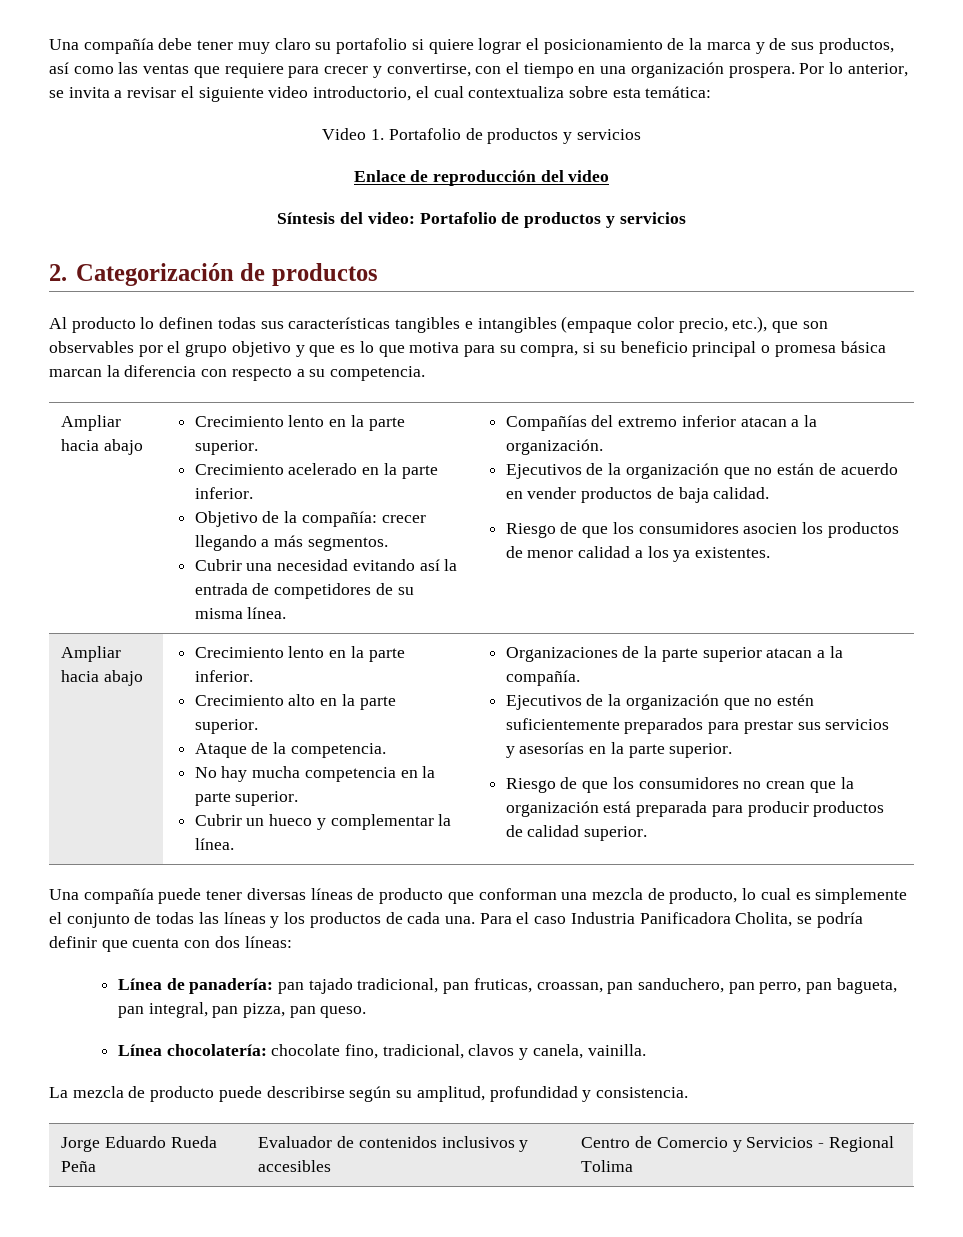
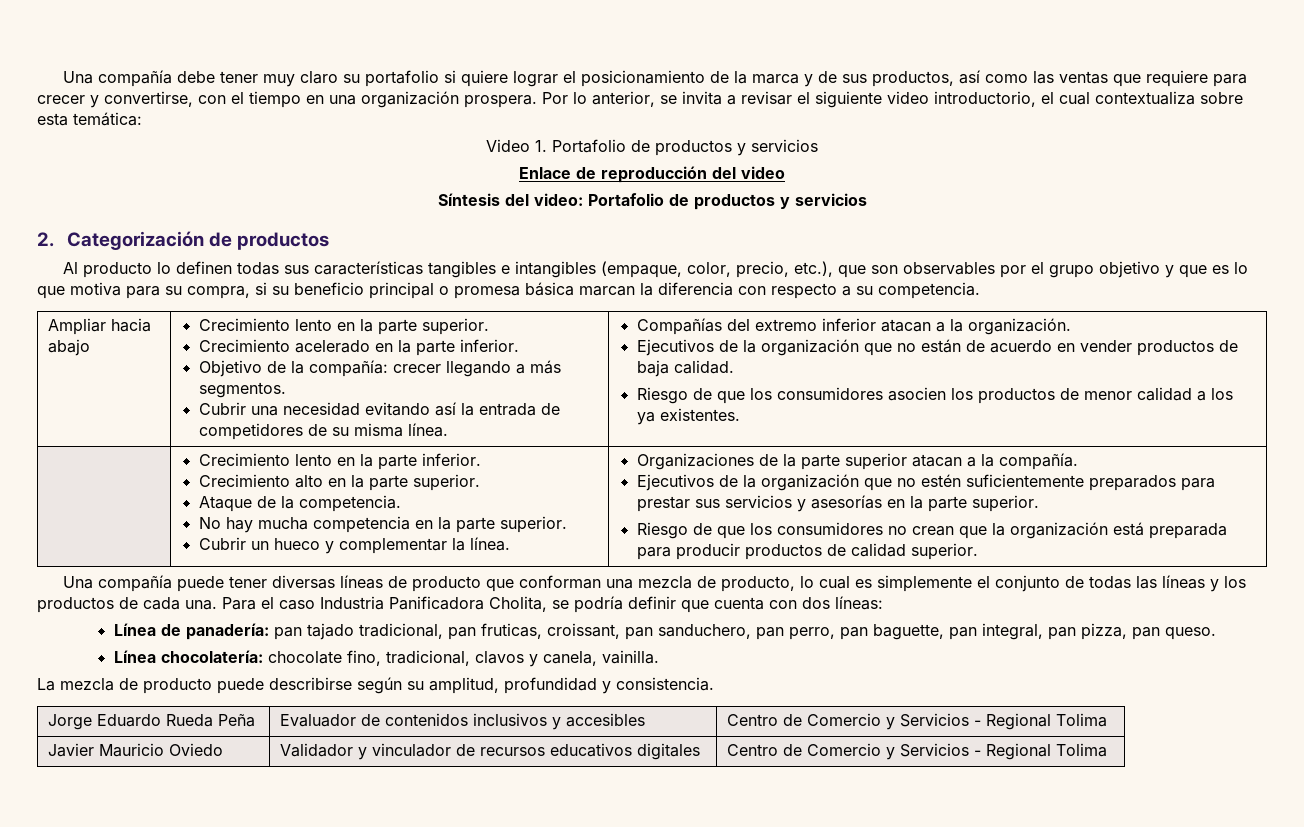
- Al producto lo definen todas sus características tangibles e intangibles (empaque color precio, etc.), que son observables por el grupo objetivo y que es lo que motiva para su compra, si su beneficio principal o promesa básica marcan la diferencia con respecto a su competencia.
+ Al producto lo definen todas sus características tangibles e intangibles (empaque, color, precio, etc.), que son observables por el grupo objetivo y que es lo que motiva para su compra, si su beneficio principal o promesa básica marcan la diferencia con respecto a su competencia.
  Riesgo de que los consumidores asocien los productos de menor calidad a los ya existentes.
- Ampliar hacia abajo
- Línea de panadería: pan tajado tradicional, pan fruticas, croassan, pan sanduchero, pan perro, pan bagueta, pan integral, pan pizza, pan queso.
+ Línea de panadería: pan tajado tradicional, pan fruticas, croissant, pan sanduchero, pan perro, pan baguette, pan integral, pan pizza, pan queso.
+ Javier Mauricio Oviedo | Validador y vinculador de recursos educativos digitales | Centro de Comercio y Servicios - Regional Tolima

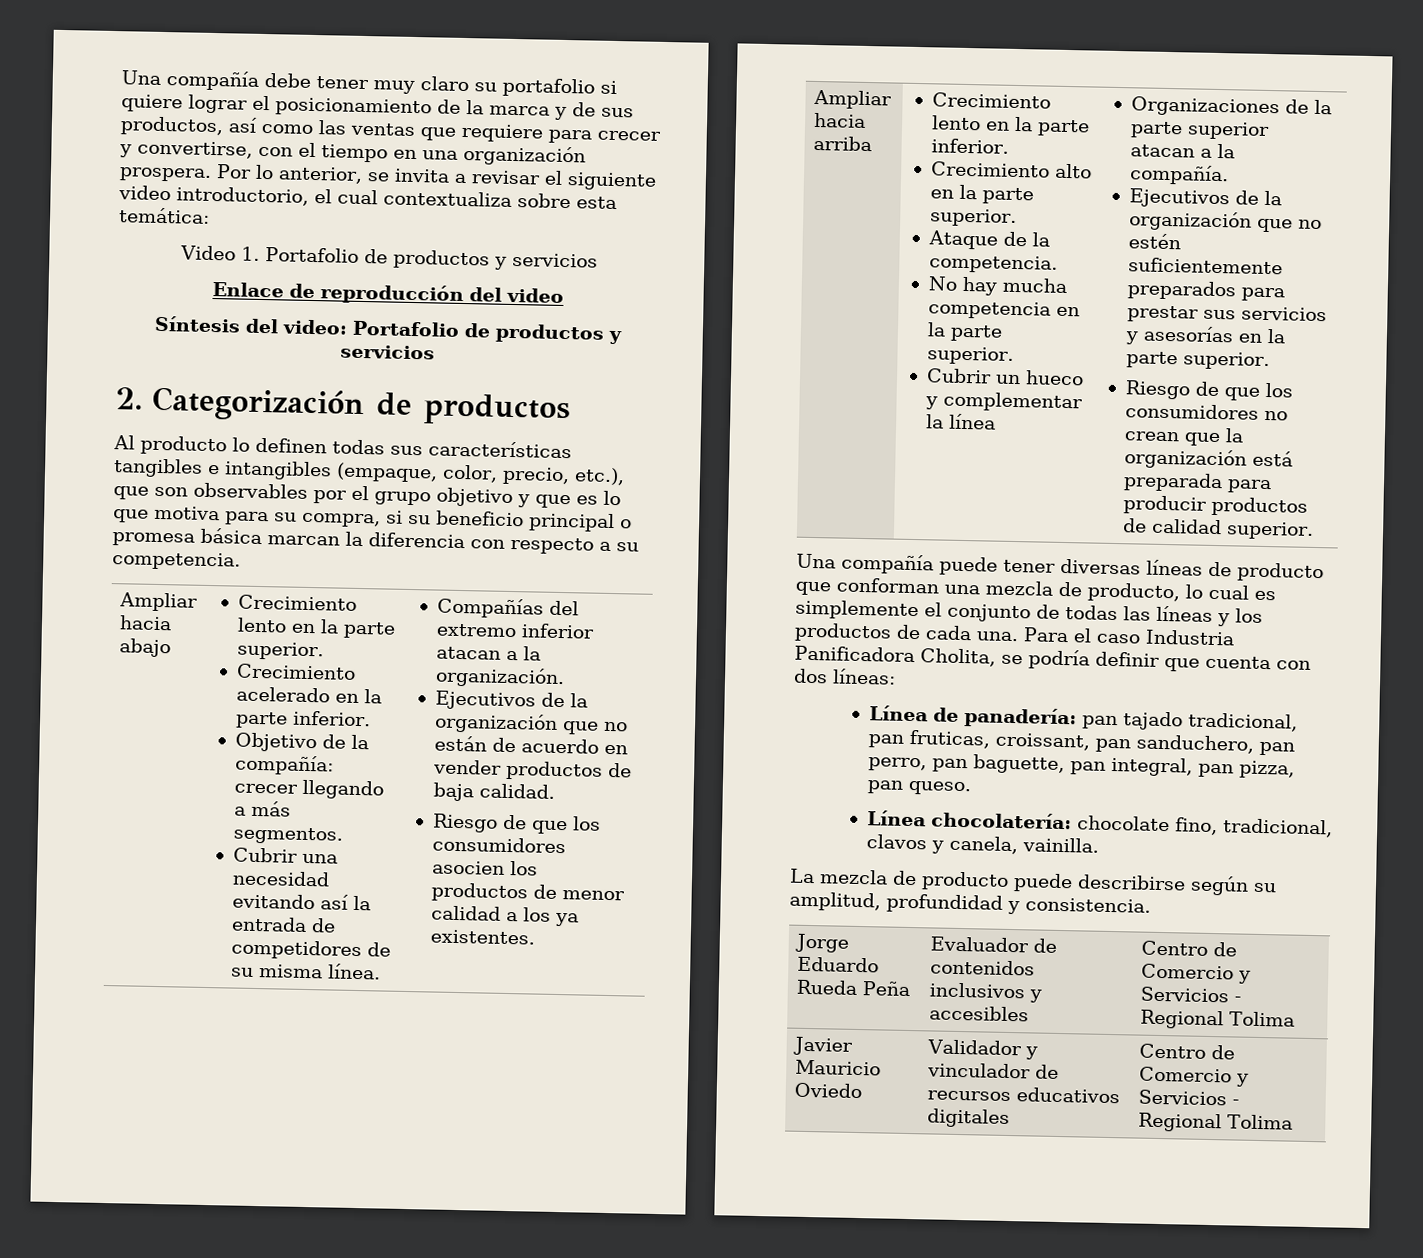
+ Ampliar hacia arriba
- Cubrir un hueco y complementar la línea.
+ Cubrir un hueco y complementar la línea

